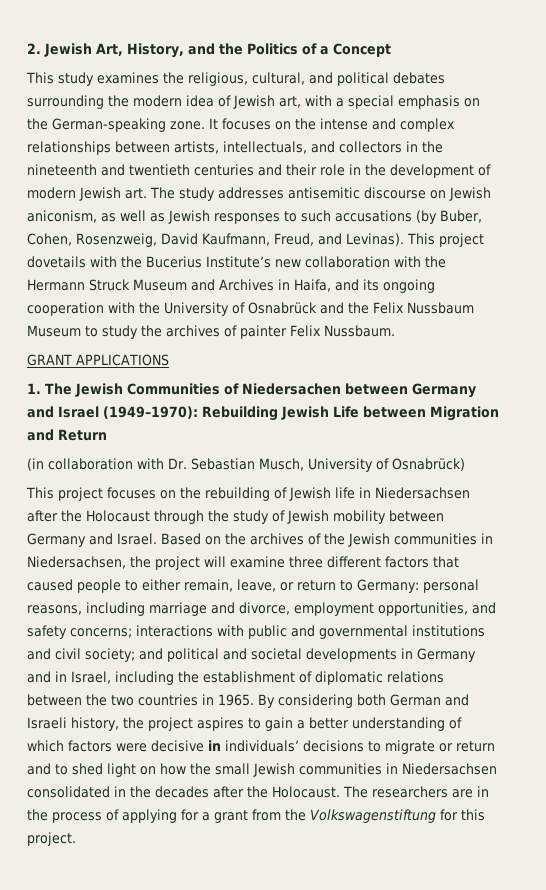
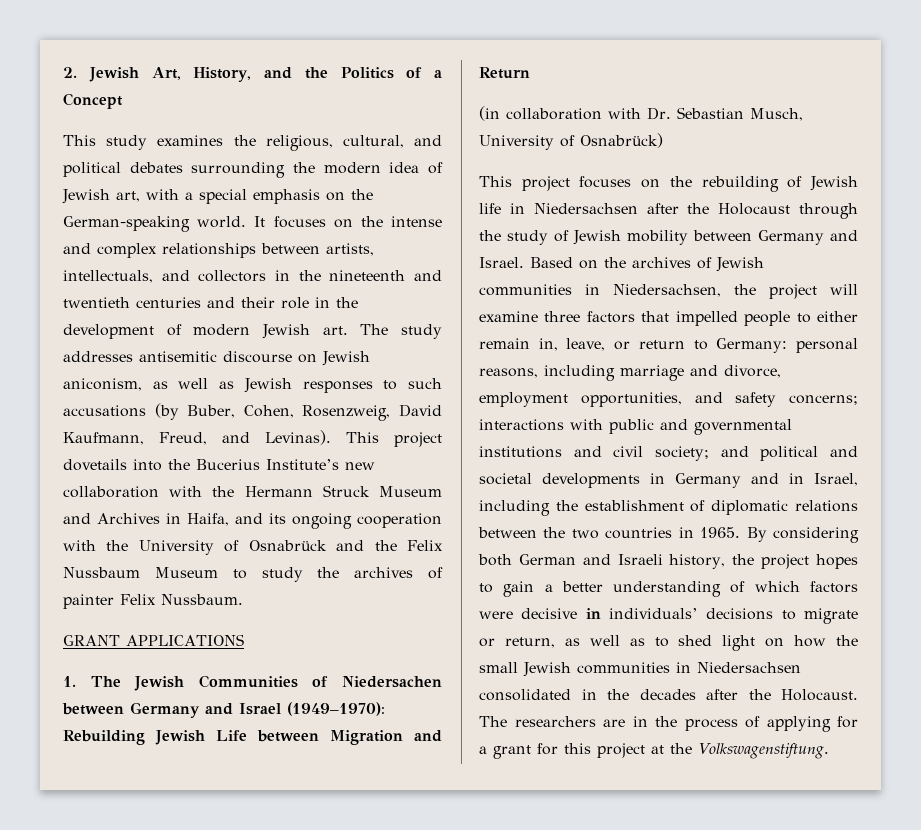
- This study examines the religious, cultural, and political debates surrounding the modern idea of Jewish art, with a special emphasis on the German-speaking zone.
+ This study examines the religious, cultural, and political debates surrounding the modern idea of Jewish art, with a special emphasis on the German-speaking world.
- This project dovetails with the Bucerius Institute’s new collaboration with the Hermann Struck Museum and Archives in Haifa, and its ongoing cooperation with the University of Osnabrück and the Felix Nussbaum Museum to study the archives of painter Felix Nussbaum.
+ This project dovetails into the Bucerius Institute’s new collaboration with the Hermann Struck Museum and Archives in Haifa, and its ongoing cooperation with the University of Osnabrück and the Felix Nussbaum Museum to study the archives of painter Felix Nussbaum.
- Based on the archives of the Jewish communities in Niedersachsen, the project will examine three different factors that caused people to either remain, leave, or return to Germany:
+ Based on the archives of Jewish communities in Niedersachsen, the project will examine three factors that impelled people to either remain in, leave, or return to Germany:
- By considering both German and Israeli history, the project aspires to gain a better understanding of which factors were decisive in individuals’ decisions to migrate or return and to shed light on how the small Jewish communities in Niedersachsen consolidated in the decades after the Holocaust.
+ By considering both German and Israeli history, the project hopes to gain a better understanding of which factors were decisive in individuals’ decisions to migrate or return, as well as to shed light on how the small Jewish communities in Niedersachsen consolidated in the decades after the Holocaust.
- The researchers are in the process of applying for a grant from the Volkswagenstiftung for this project.
+ The researchers are in the process of applying for a grant for this project at the Volkswagenstiftung.

